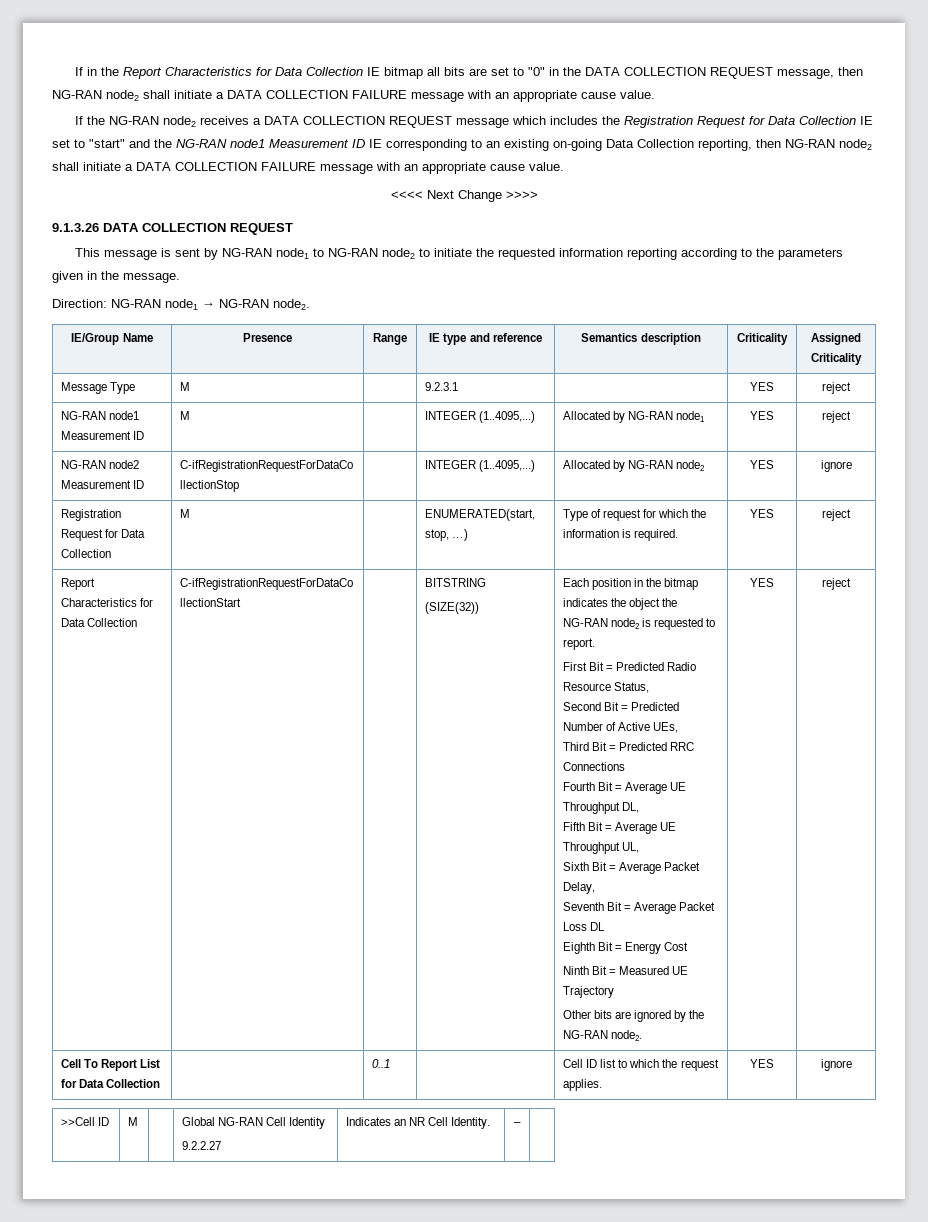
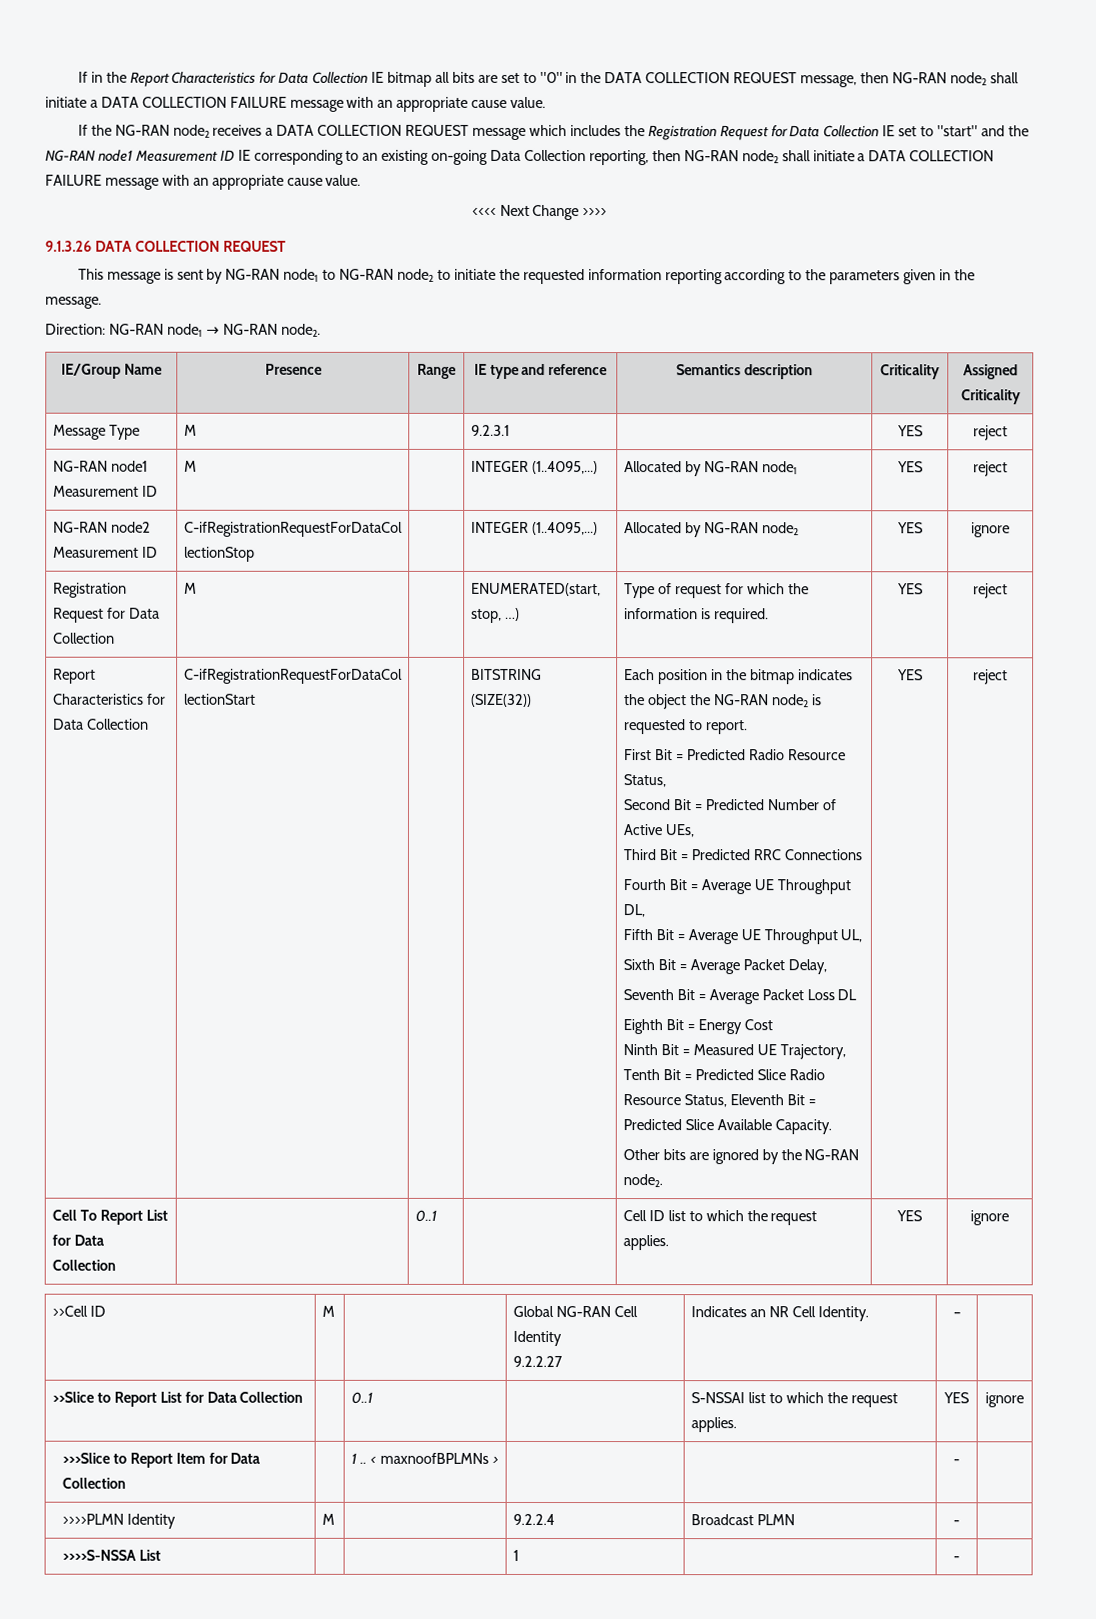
- Ninth Bit = Measured UE Trajectory
+ Ninth Bit = Measured UE Trajectory, Tenth Bit = Predicted Slice Radio Resource Status, Eleventh Bit = Predicted Slice Available Capacity.
+ >>Slice to Report List for Data Collection | | 0..1 | | S-NSSAI list to which the request applies. | YES | ignore
+ >>>Slice to Report Item for Data Collection | | 1 .. < maxnoofBPLMNs > | | | - |
+ >>>>PLMN Identity | M | | 9.2.2.4 | Broadcast PLMN | - |
+ >>>>S-NSSA List | | | 1 | | - |

